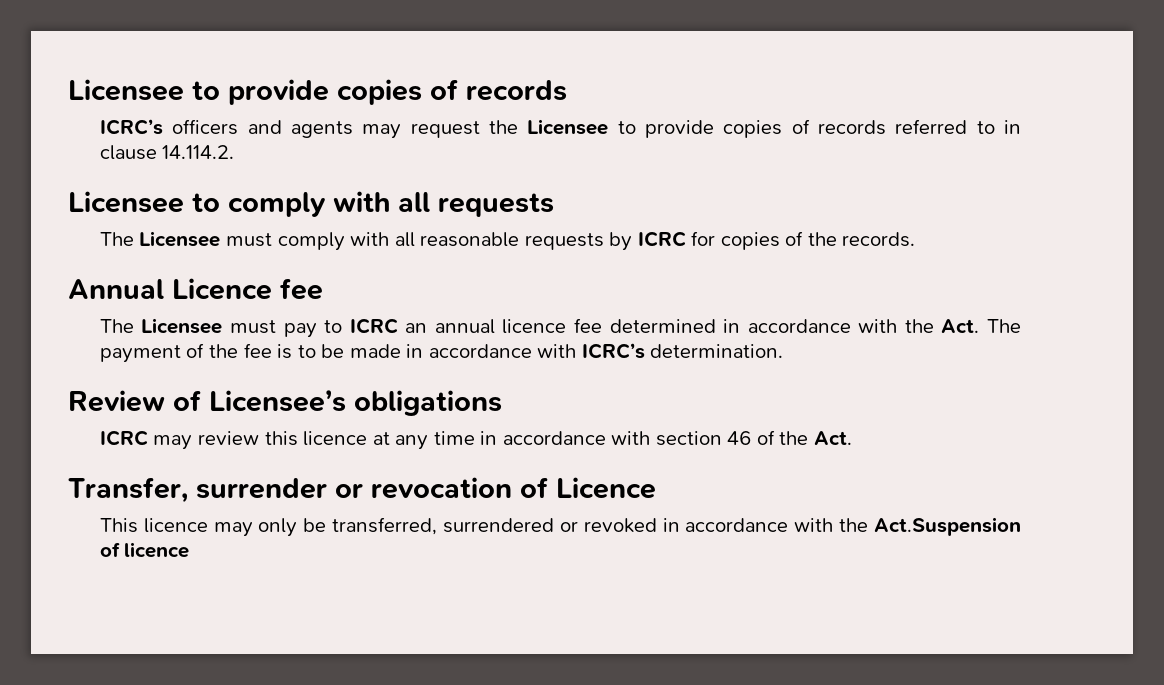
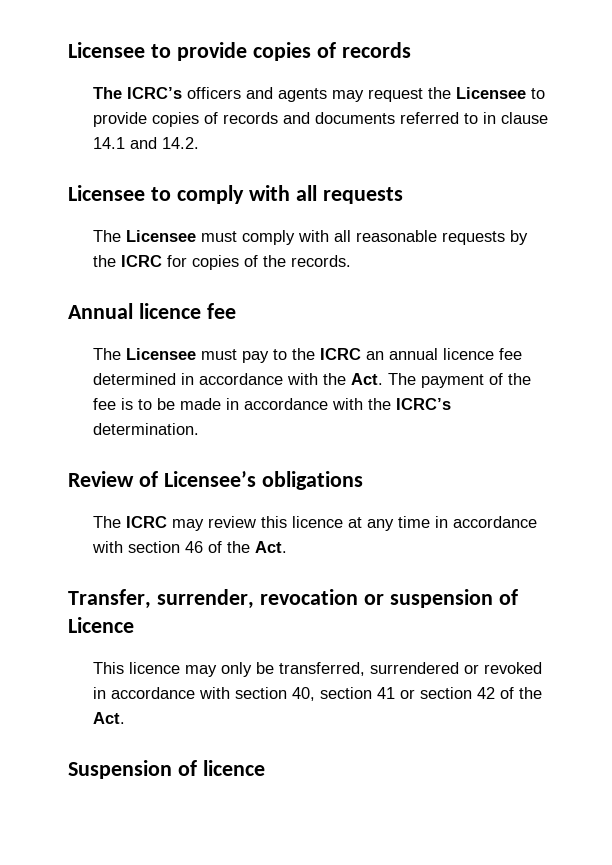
- ICRC’s officers and agents may request the Licensee to provide copies of records referred to in clause 14.114.2.
+ The ICRC’s officers and agents may request the Licensee to provide copies of records and documents referred to in clause 14.1 and 14.2.
- The Licensee must comply with all reasonable requests by ICRC for copies of the records.
+ The Licensee must comply with all reasonable requests by the ICRC for copies of the records.
- Annual Licence fee
+ Annual licence fee
- The Licensee must pay to ICRC an annual licence fee determined in accordance with the Act. The payment of the fee is to be made in accordance with ICRC’s determination.
+ The Licensee must pay to the ICRC an annual licence fee determined in accordance with the Act. The payment of the fee is to be made in accordance with the ICRC’s determination.
- ICRC may review this licence at any time in accordance with section 46 of the Act.
+ The ICRC may review this licence at any time in accordance with section 46 of the Act.
- Transfer, surrender or revocation of Licence
+ Transfer, surrender, revocation or suspension of Licence
- This licence may only be transferred, surrendered or revoked in accordance with the Act.Suspension of licence
+ This licence may only be transferred, surrendered or revoked in accordance with section 40, section 41 or section 42 of the Act.
+ Suspension of licence

